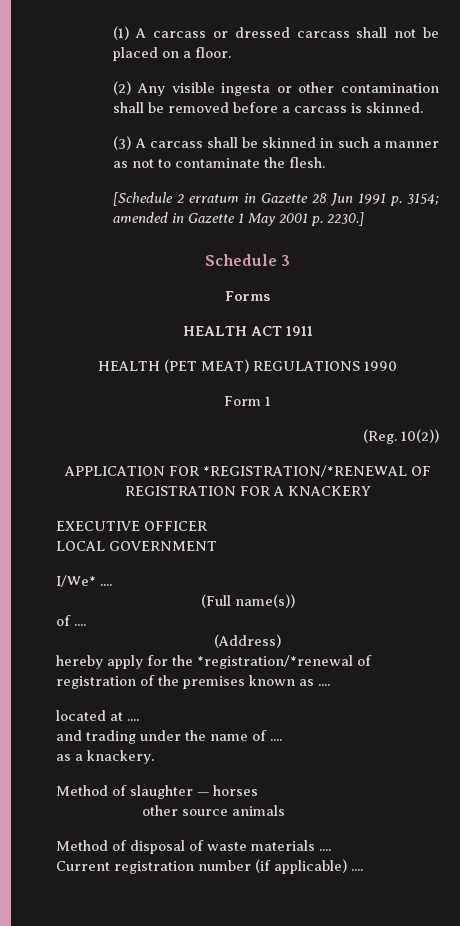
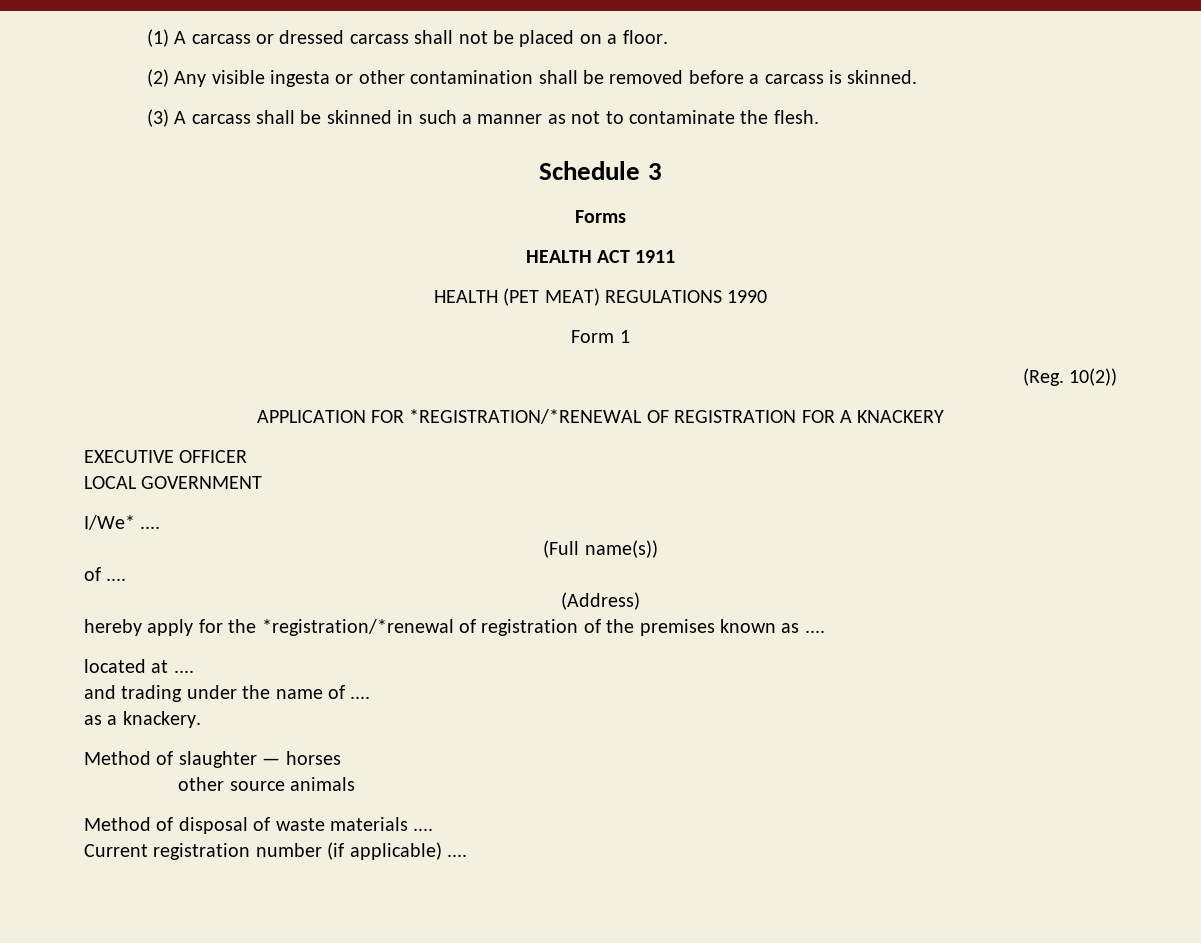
- [Schedule 2 erratum in Gazette 28 Jun 1991 p. 3154; amended in Gazette 1 May 2001 p. 2230.]

